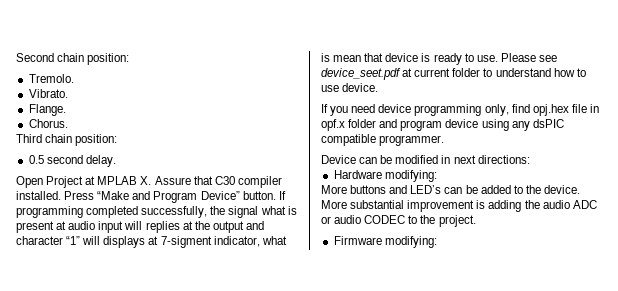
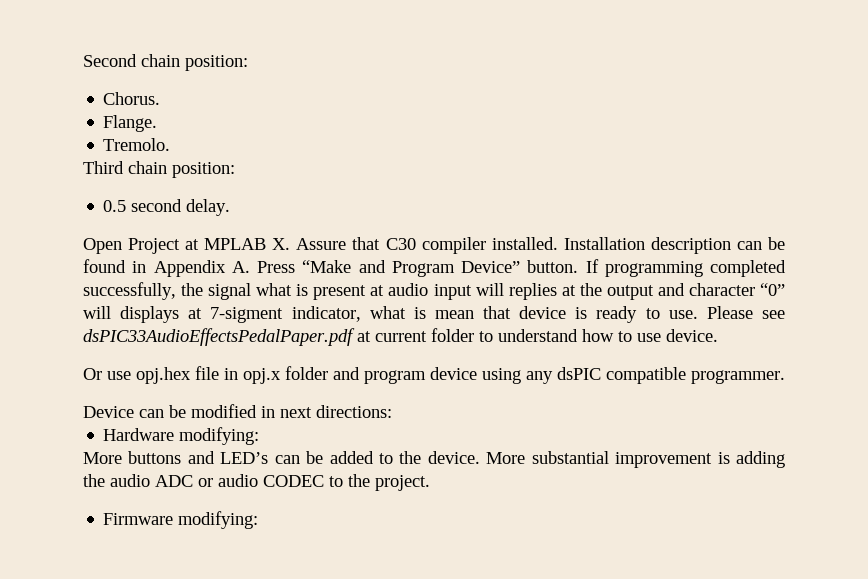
- Tremolo.
- Vibrato.
+ Chorus.
- Chorus.
+ Tremolo.
- Press “Make and Program Device” button.
+ Installation description can be found in Appendix A. Press “Make and Program Device” button.
- If programming completed successfully, the signal what is present at audio input will replies at the output and character “1” will displays at 7-sigment indicator, what is mean that device is ready to use.
+ If programming completed successfully, the signal what is present at audio input will replies at the output and character “0” will displays at 7-sigment indicator, what is mean that device is ready to use.
- Please see device_seet.pdf at current folder to understand how to use device.
+ Please see dsPIC33AudioEffectsPedalPaper.pdf at current folder to understand how to use device.
- If you need device programming only, find opj.hex file in opf.x folder and program device using any dsPIC compatible programmer.
+ Or use opj.hex file in opj.x folder and program device using any dsPIC compatible programmer.

